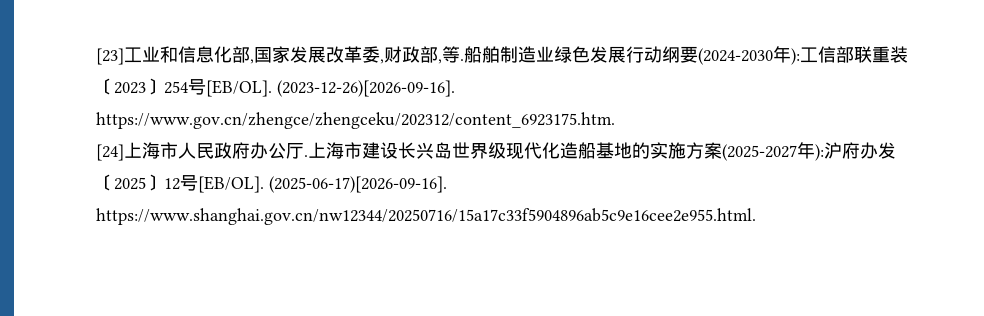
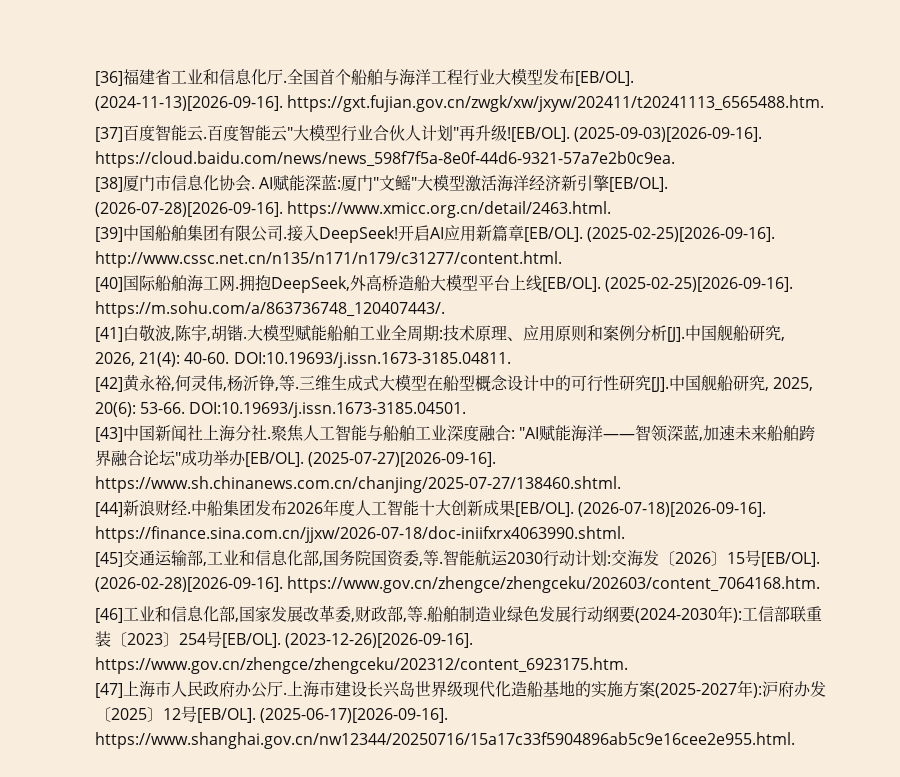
- [23]工业和信息化部,国家发展改革委,财政部,等.
+ [36]福建省工业和信息化厅.全国首个船舶与海洋工程行业大模型发布[EB/OL]. (2024-11-13)[2026-09-16]. https://gxt.fujian.gov.cn/zwgk/xw/jxyw/202411/t20241113_6565488.htm.
+ [37]百度智能云.百度智能云"大模型行业合伙人计划"再升级![EB/OL]. (2025-09-03)[2026-09-16]. https://cloud.baidu.com/news/news_598f7f5a-8e0f-44d6-9321-57a7e2b0c9ea.
+ [38]厦门市信息化协会. AI赋能深蓝:厦门"文鳐"大模型激活海洋经济新引擎[EB/OL]. (2026-07-28)[2026-09-16]. https://www.xmicc.org.cn/detail/2463.html.
+ [39]中国船舶集团有限公司.接入DeepSeek!开启AI应用新篇章[EB/OL]. (2025-02-25)[2026-09-16]. http://www.cssc.net.cn/n135/n171/n179/c31277/content.html.
+ [40]国际船舶海工网.拥抱DeepSeek,外高桥造船大模型平台上线[EB/OL]. (2025-02-25)[2026-09-16]. https://m.sohu.com/a/863736748_120407443/.
+ [41]白敬波,陈宇,胡锴.大模型赋能船舶工业全周期:技术原理、应用原则和案例分析[J].中国舰船研究, 2026, 21(4): 40-60. DOI:10.19693/j.issn.1673-3185.04811.
+ [42]黄永裕,何灵伟,杨沂铮,等.三维生成式大模型在船型概念设计中的可行性研究[J].中国舰船研究, 2025, 20(6): 53-66. DOI:10.19693/j.issn.1673-3185.04501.
+ [43]中国新闻社上海分社.聚焦人工智能与船舶工业深度融合: "AI赋能海洋——智领深蓝,加速未来船舶跨界融合论坛"成功举办[EB/OL]. (2025-07-27)[2026-09-16]. https://www.sh.chinanews.com.cn/chanjing/2025-07-27/138460.shtml.
+ [44]新浪财经.中船集团发布2026年度人工智能十大创新成果[EB/OL]. (2026-07-18)[2026-09-16]. https://finance.sina.com.cn/jjxw/2026-07-18/doc-iniifxrx4063990.shtml.
+ [45]交通运输部,工业和信息化部,国务院国资委,等.智能航运2030行动计划:交海发〔2026〕15号[EB/OL]. (2026-02-28)[2026-09-16]. https://www.gov.cn/zhengce/zhengceku/202603/content_7064168.htm.
+ [46]工业和信息化部,国家发展改革委,财政部,等.
- [24]上海市人民政府办公厅.
+ [47]上海市人民政府办公厅.

